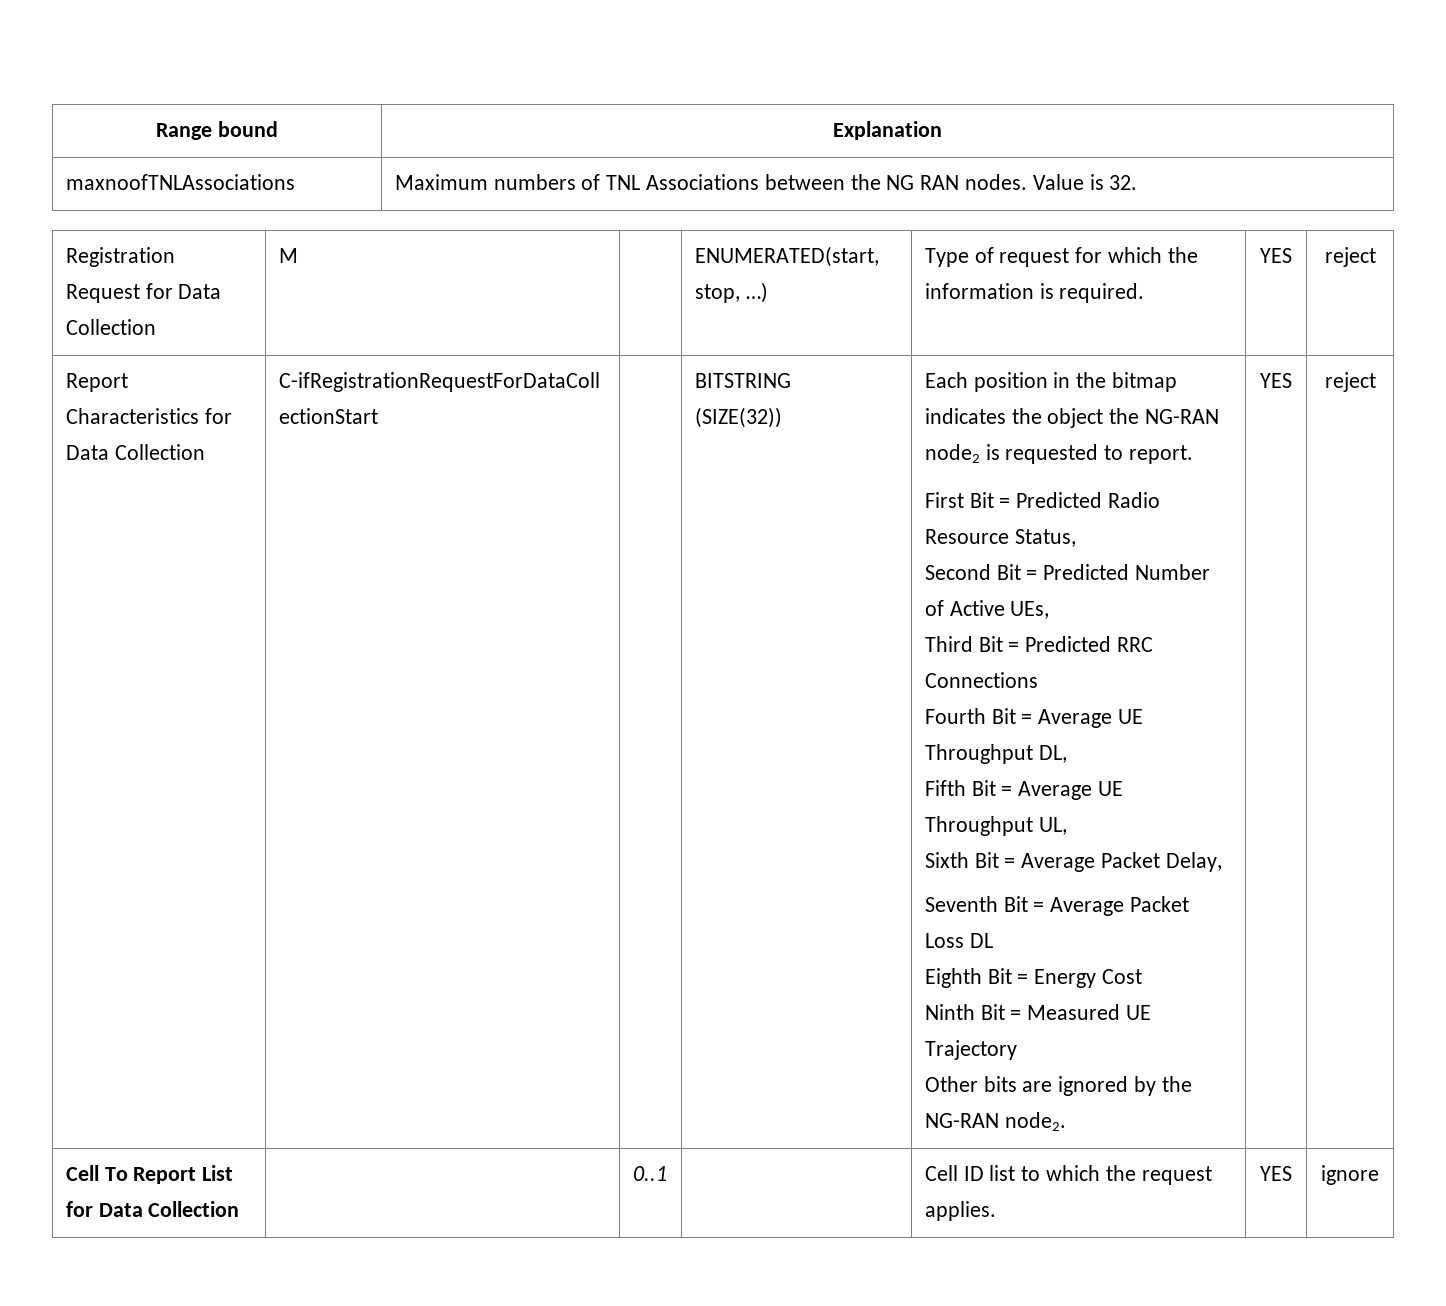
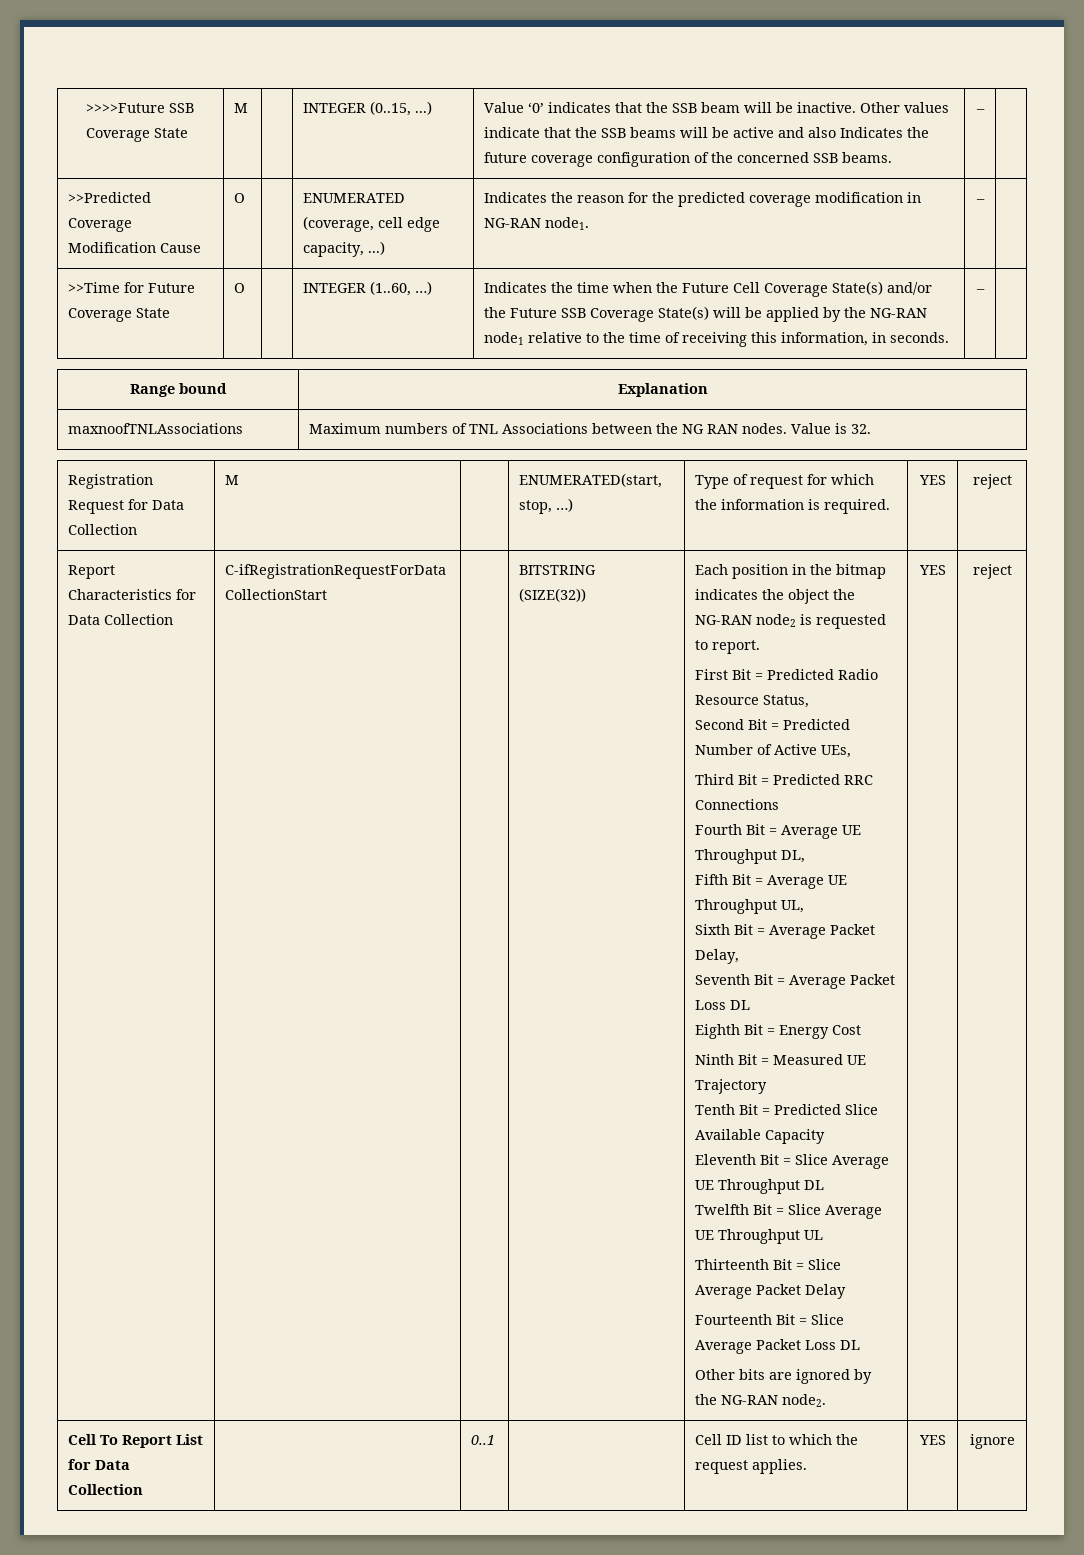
+ >>>>Future SSB Coverage State | M | | INTEGER (0..15, ...) | Value ‘0’ indicates that the SSB beam will be inactive. Other values indicate that the SSB beams will be active and also Indicates the future coverage configuration of the concerned SSB beams. | – |
+ >>Predicted Coverage Modification Cause | O | | ENUMERATED (coverage, cell edge capacity, ...) | Indicates the reason for the predicted coverage modification in NG-RAN node1. | – |
+ >>Time for Future Coverage State | O | | INTEGER (1..60, …) | Indicates the time when the Future Cell Coverage State(s) and/or the Future SSB Coverage State(s) will be applied by the NG-RAN node1 relative to the time of receiving this information, in seconds. | –
+ Tenth Bit = Predicted Slice Available Capacity
+ Eleventh Bit = Slice Average UE Throughput DL
+ Twelfth Bit = Slice Average UE Throughput UL
+ Thirteenth Bit = Slice Average Packet Delay
+ Fourteenth Bit = Slice Average Packet Loss DL

